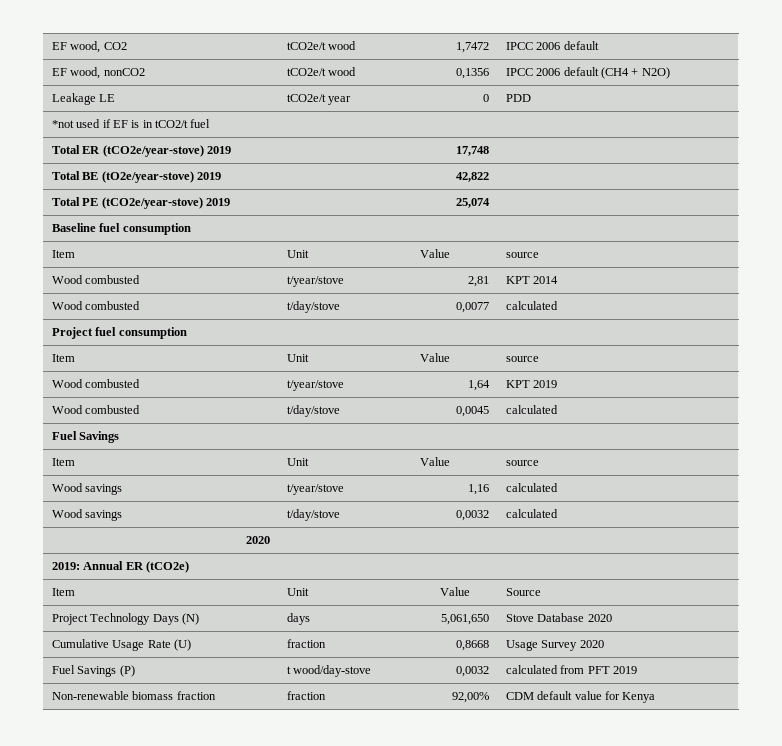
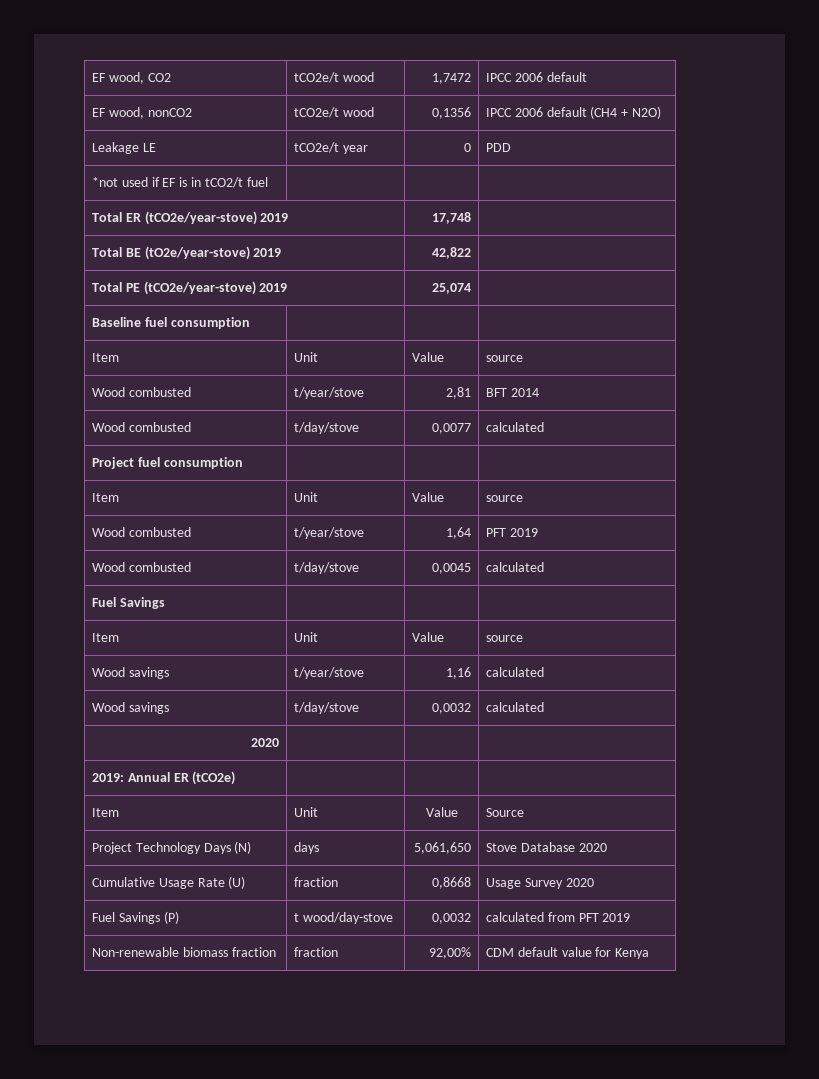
- Wood combusted | t/year/stove | 2,81 | KPT 2014
+ Wood combusted | t/year/stove | 2,81 | BFT 2014
- Wood combusted | t/year/stove | 1,64 | KPT 2019
+ Wood combusted | t/year/stove | 1,64 | PFT 2019

